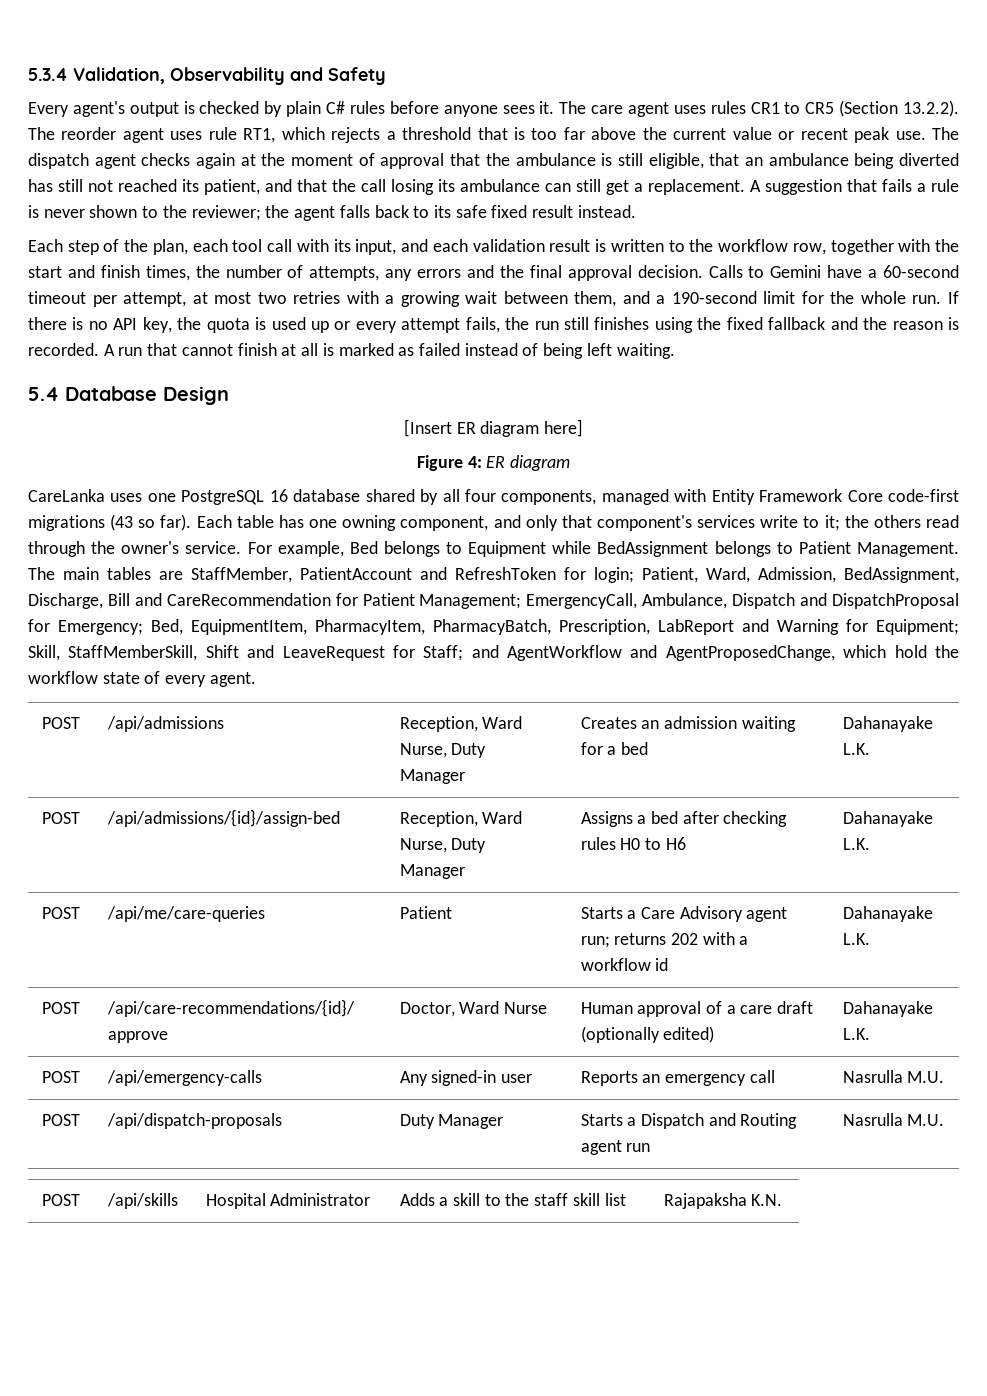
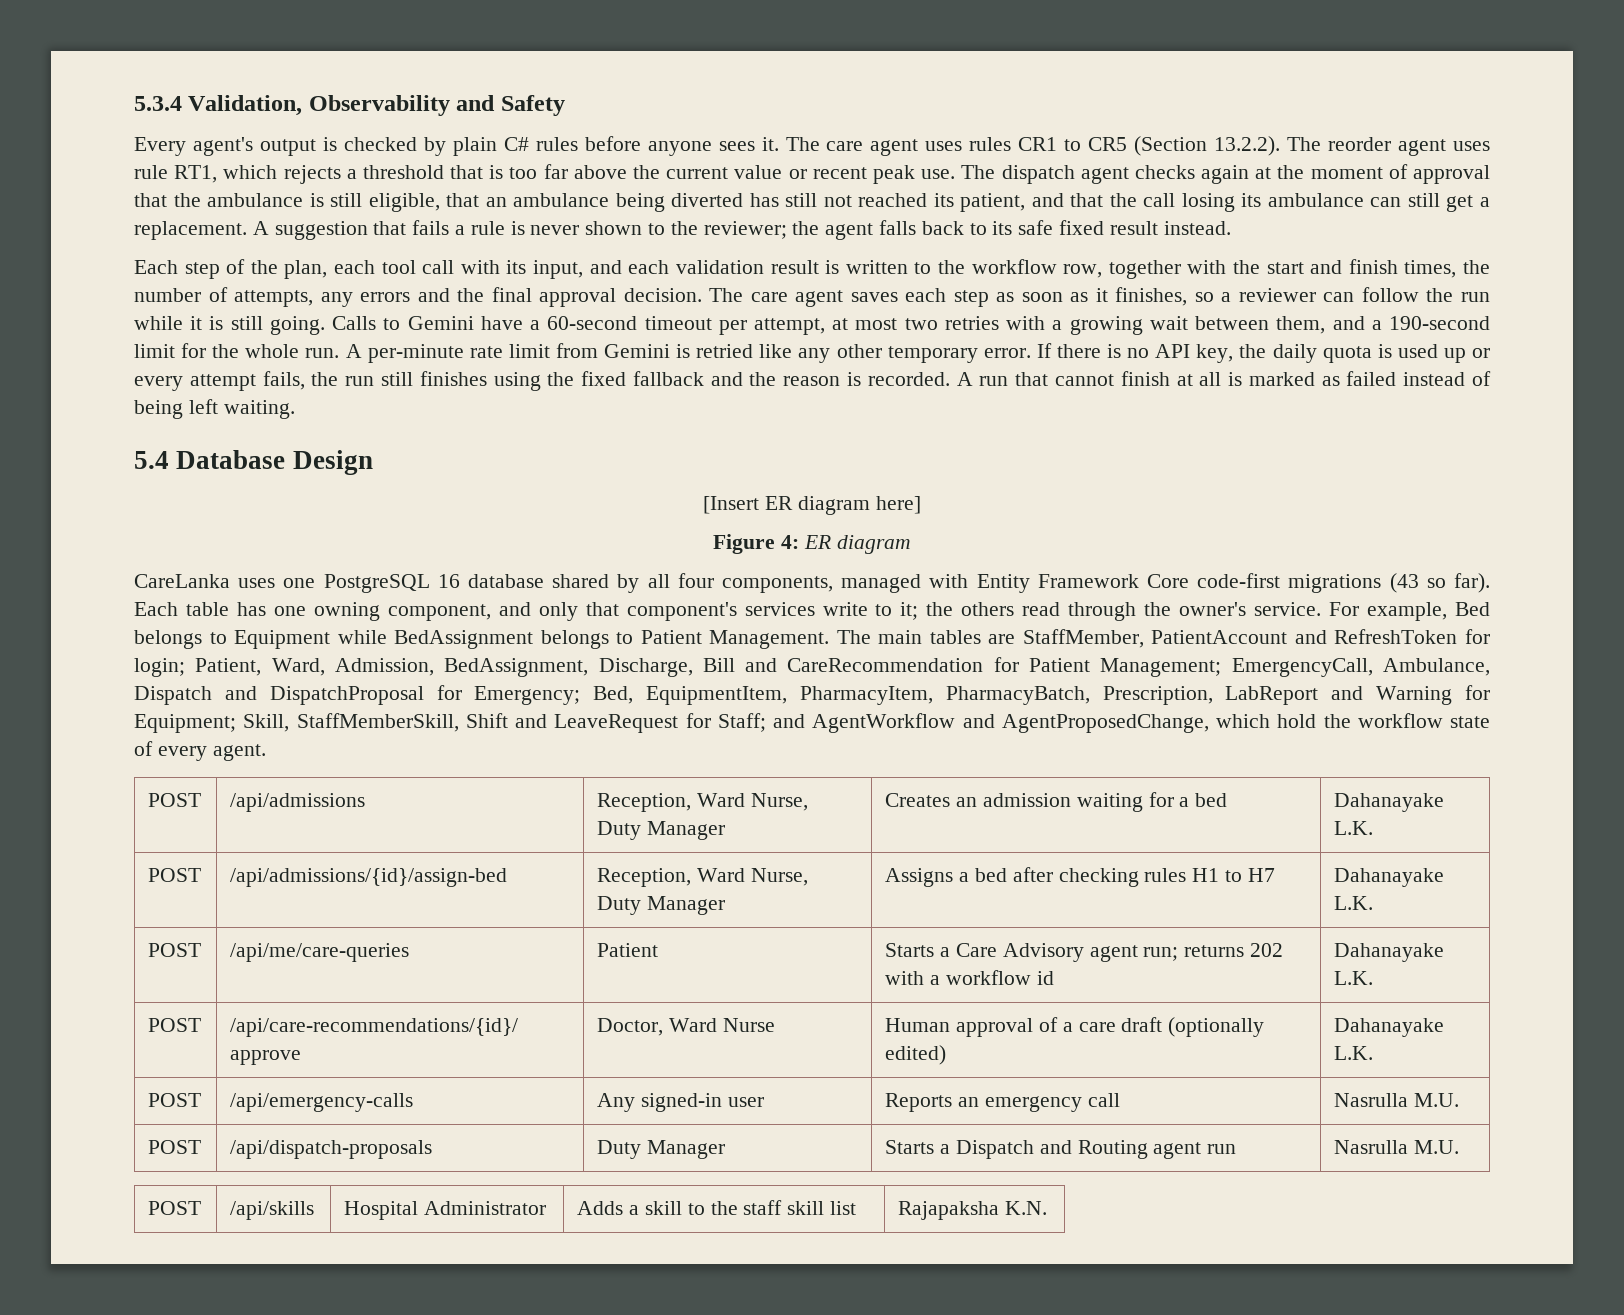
+ The care agent saves each step as soon as it finishes, so a reviewer can follow the run while it is still going.
+ A per-minute rate limit from Gemini is retried like any other temporary error.
- If there is no API key, the quota is used up or every attempt fails, the run still finishes using the fixed fallback and the reason is recorded.
+ If there is no API key, the daily quota is used up or every attempt fails, the run still finishes using the fixed fallback and the reason is recorded.
- POST | /api/admissions/{id}/assign-bed | Reception, Ward Nurse, Duty Manager | Assigns a bed after checking rules H0 to H6 | Dahanayake L.K.
+ POST | /api/admissions/{id}/assign-bed | Reception, Ward Nurse, Duty Manager | Assigns a bed after checking rules H1 to H7 | Dahanayake L.K.

